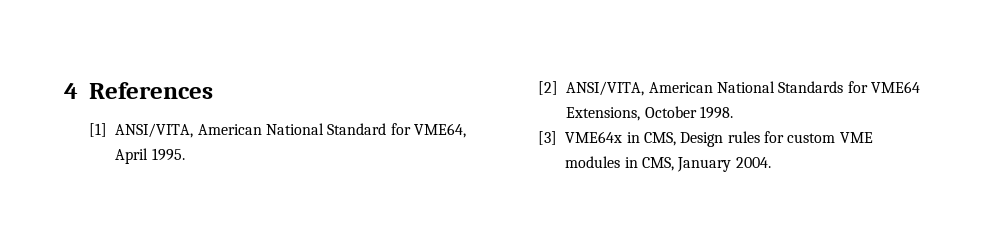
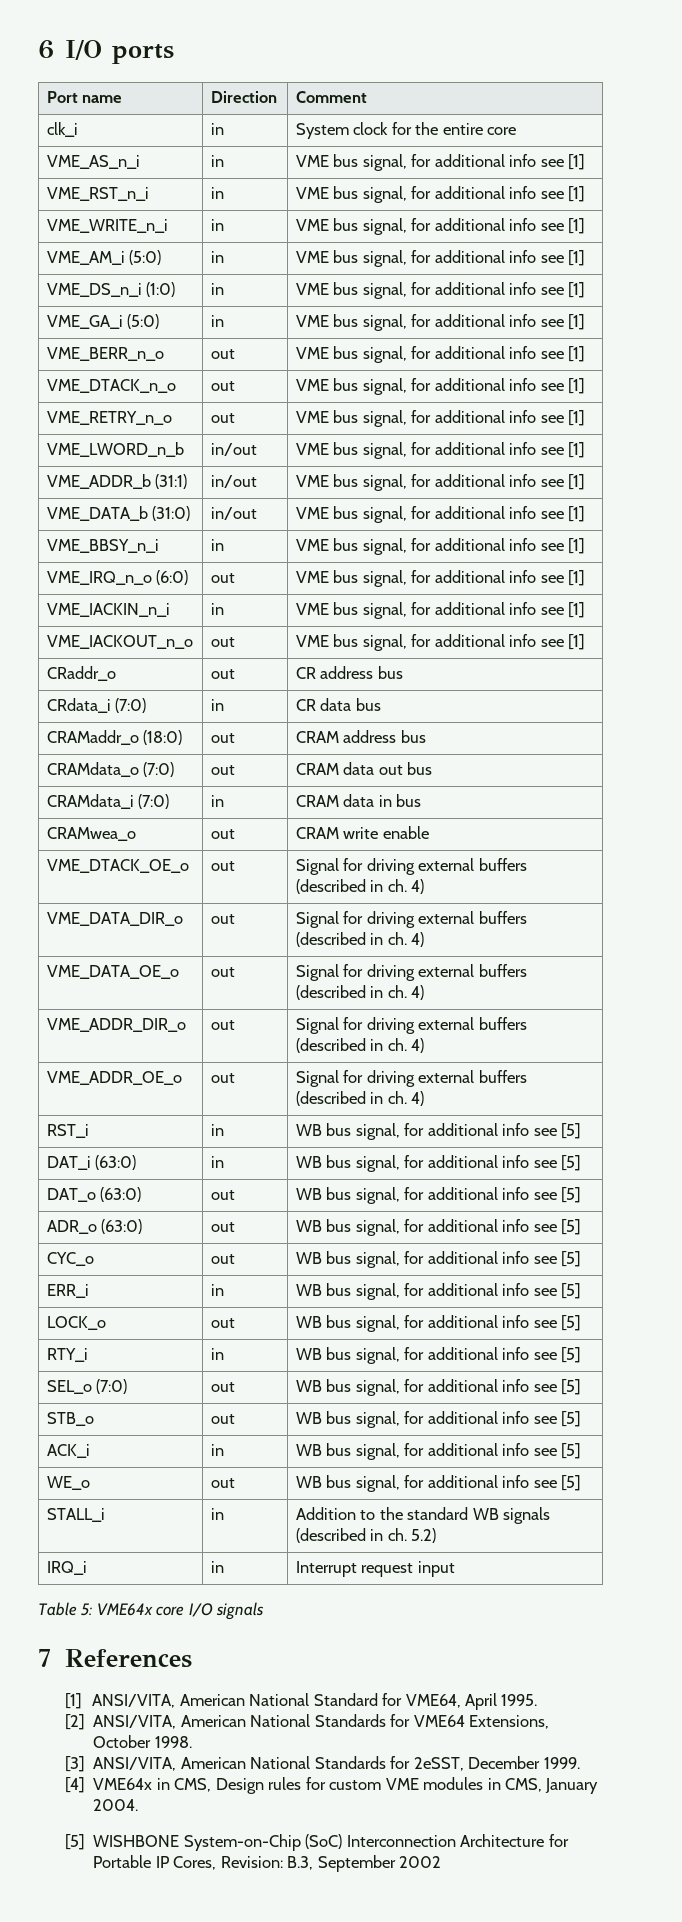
- 4 References
+ 6 I/O ports
+ Port name | Direction | Comment
+ clk_i | in | System clock for the entire core
+ VME_AS_n_i | in | VME bus signal, for additional info see [1]
+ VME_RST_n_i | in | VME bus signal, for additional info see [1]
+ VME_WRITE_n_i | in | VME bus signal, for additional info see [1]
+ VME_AM_i (5:0) | in | VME bus signal, for additional info see [1]
+ VME_DS_n_i (1:0) | in | VME bus signal, for additional info see [1]
+ VME_GA_i (5:0) | in | VME bus signal, for additional info see [1]
+ VME_BERR_n_o | out | VME bus signal, for additional info see [1]
+ VME_DTACK_n_o | out | VME bus signal, for additional info see [1]
+ VME_RETRY_n_o | out | VME bus signal, for additional info see [1]
+ VME_LWORD_n_b | in/out | VME bus signal, for additional info see [1]
+ VME_ADDR_b (31:1) | in/out | VME bus signal, for additional info see [1]
+ VME_DATA_b (31:0) | in/out | VME bus signal, for additional info see [1]
+ VME_BBSY_n_i | in | VME bus signal, for additional info see [1]
+ VME_IRQ_n_o (6:0) | out | VME bus signal, for additional info see [1]
+ VME_IACKIN_n_i | in | VME bus signal, for additional info see [1]
+ VME_IACKOUT_n_o | out | VME bus signal, for additional info see [1]
+ CRaddr_o | out | CR address bus
+ CRdata_i (7:0) | in | CR data bus
+ CRAMaddr_o (18:0) | out | CRAM address bus
+ CRAMdata_o (7:0) | out | CRAM data out bus
+ CRAMdata_i (7:0) | in | CRAM data in bus
+ CRAMwea_o | out | CRAM write enable
+ VME_DTACK_OE_o | out | Signal for driving external buffers (described in ch. 4)
+ VME_DATA_DIR_o | out | Signal for driving external buffers (described in ch. 4)
+ VME_DATA_OE_o | out | Signal for driving external buffers (described in ch. 4)
+ VME_ADDR_DIR_o | out | Signal for driving external buffers (described in ch. 4)
+ VME_ADDR_OE_o | out | Signal for driving external buffers (described in ch. 4)
+ RST_i | in | WB bus signal, for additional info see [5]
+ DAT_i (63:0) | in | WB bus signal, for additional info see [5]
+ DAT_o (63:0) | out | WB bus signal, for additional info see [5]
+ ADR_o (63:0) | out | WB bus signal, for additional info see [5]
+ CYC_o | out | WB bus signal, for additional info see [5]
+ ERR_i | in | WB bus signal, for additional info see [5]
+ LOCK_o | out | WB bus signal, for additional info see [5]
+ RTY_i | in | WB bus signal, for additional info see [5]
+ SEL_o (7:0) | out | WB bus signal, for additional info see [5]
+ STB_o | out | WB bus signal, for additional info see [5]
+ ACK_i | in | WB bus signal, for additional info see [5]
+ WE_o | out | WB bus signal, for additional info see [5]
+ STALL_i | in | Addition to the standard WB signals (described in ch. 5.2)
+ IRQ_i | in | Interrupt request input
+ Table 5: VME64x core I/O signals
+ 7 References
- [3] VME64x in CMS, Design rules for custom VME modules in CMS, January 2004.
+ [3] ANSI/VITA, American National Standards for 2eSST, December 1999.
+ [4] VME64x in CMS, Design rules for custom VME modules in CMS, January 2004.
+ [5] WISHBONE System-on-Chip (SoC) Interconnection Architecture for Portable IP Cores, Revision: B.3, September 2002

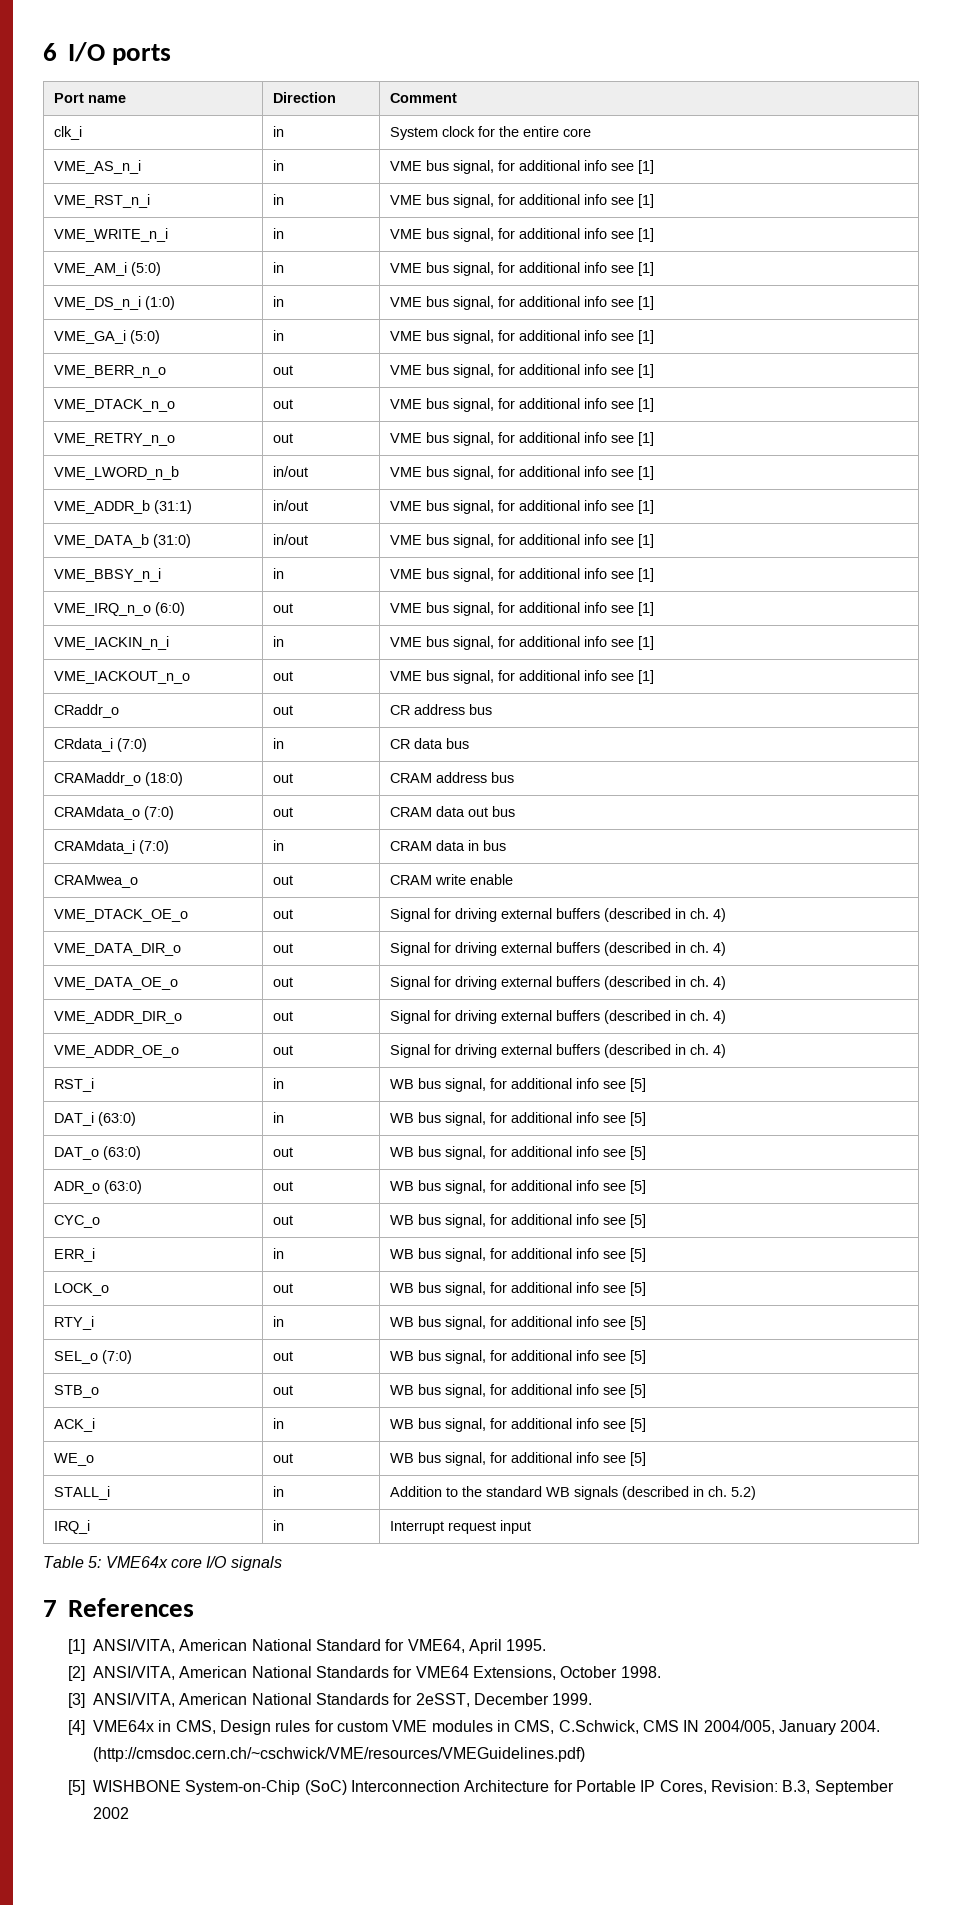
- [4] VME64x in CMS, Design rules for custom VME modules in CMS, January 2004.
+ [4] VME64x in CMS, Design rules for custom VME modules in CMS, C.Schwick, CMS IN 2004/005, January 2004. (http://cmsdoc.cern.ch/~cschwick/VME/resources/VMEGuidelines.pdf)

